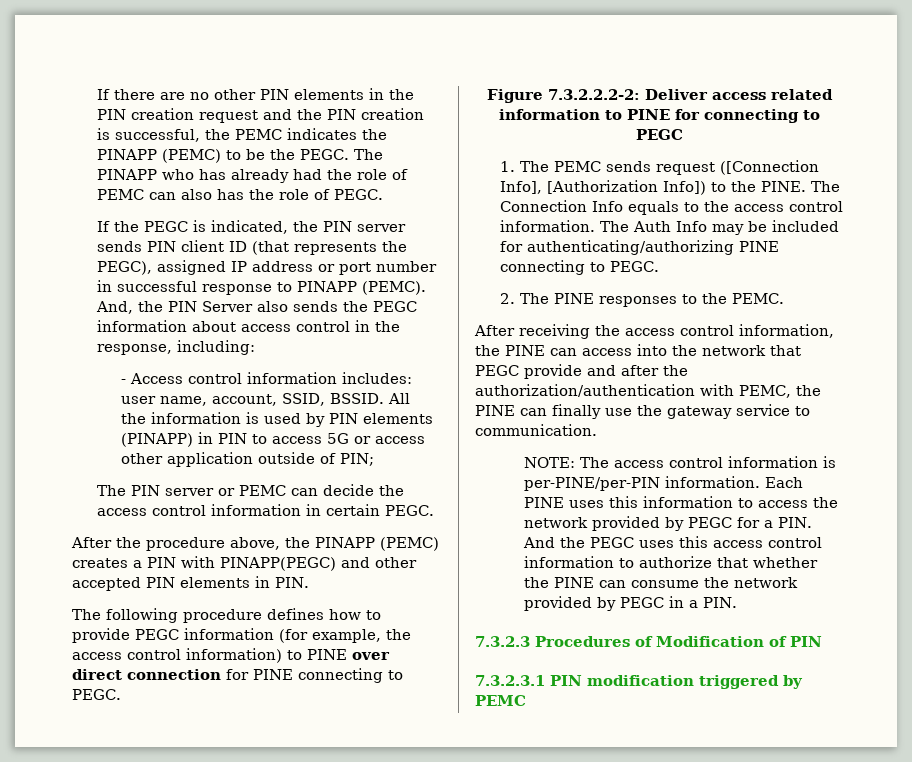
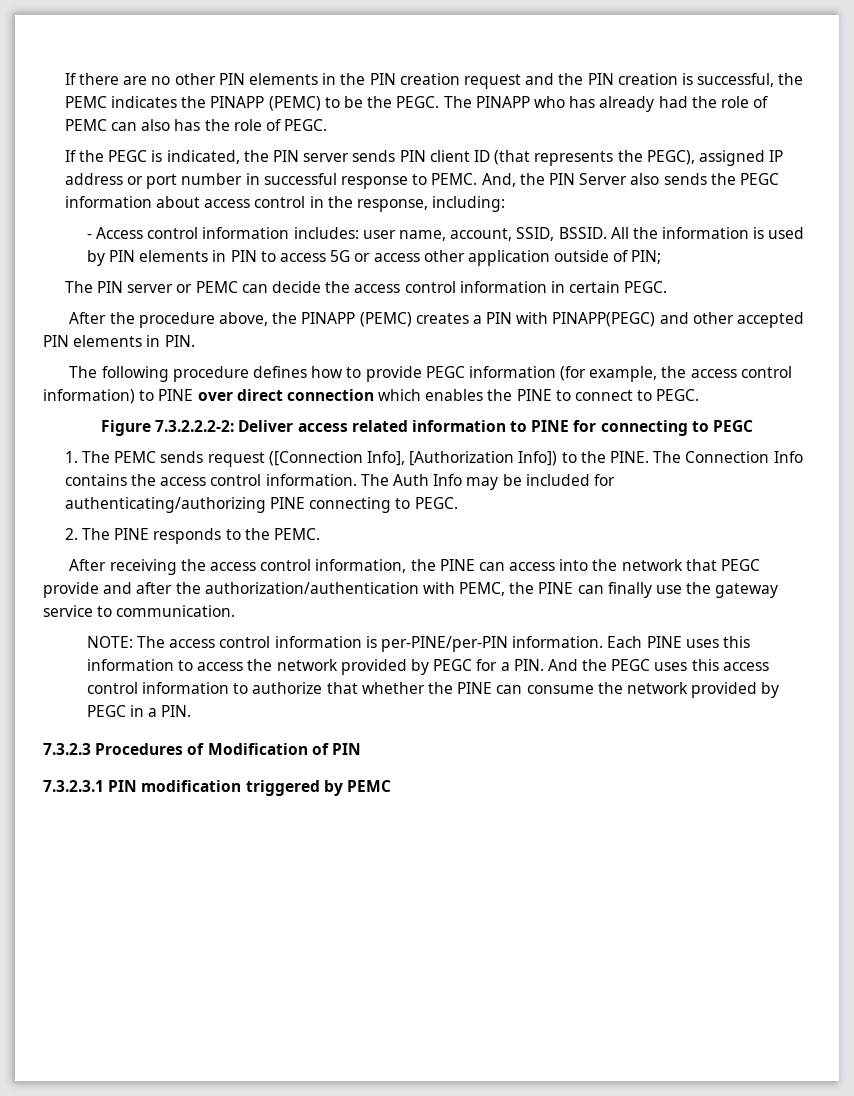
- If the PEGC is indicated, the PIN server sends PIN client ID (that represents the PEGC), assigned IP address or port number in successful response to PINAPP (PEMC).
+ If the PEGC is indicated, the PIN server sends PIN client ID (that represents the PEGC), assigned IP address or port number in successful response to PEMC.
- All the information is used by PIN elements (PINAPP) in PIN to access 5G or access other application outside of PIN;
+ All the information is used by PIN elements in PIN to access 5G or access other application outside of PIN;
- The following procedure defines how to provide PEGC information (for example, the access control information) to PINE over direct connection for PINE connecting to PEGC.
+ The following procedure defines how to provide PEGC information (for example, the access control information) to PINE over direct connection which enables the PINE to connect to PEGC.
- The Connection Info equals to the access control information.
+ The Connection Info contains the access control information.
- 2. The PINE responses to the PEMC.
+ 2. The PINE responds to the PEMC.

